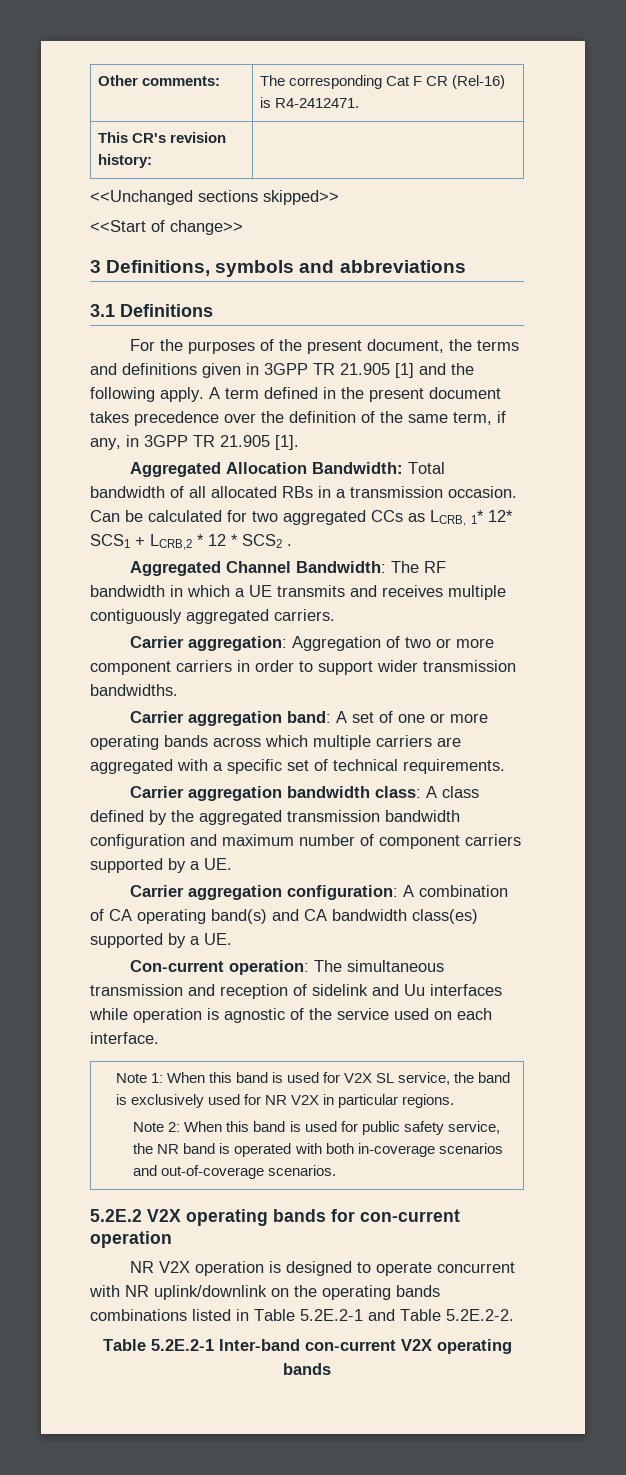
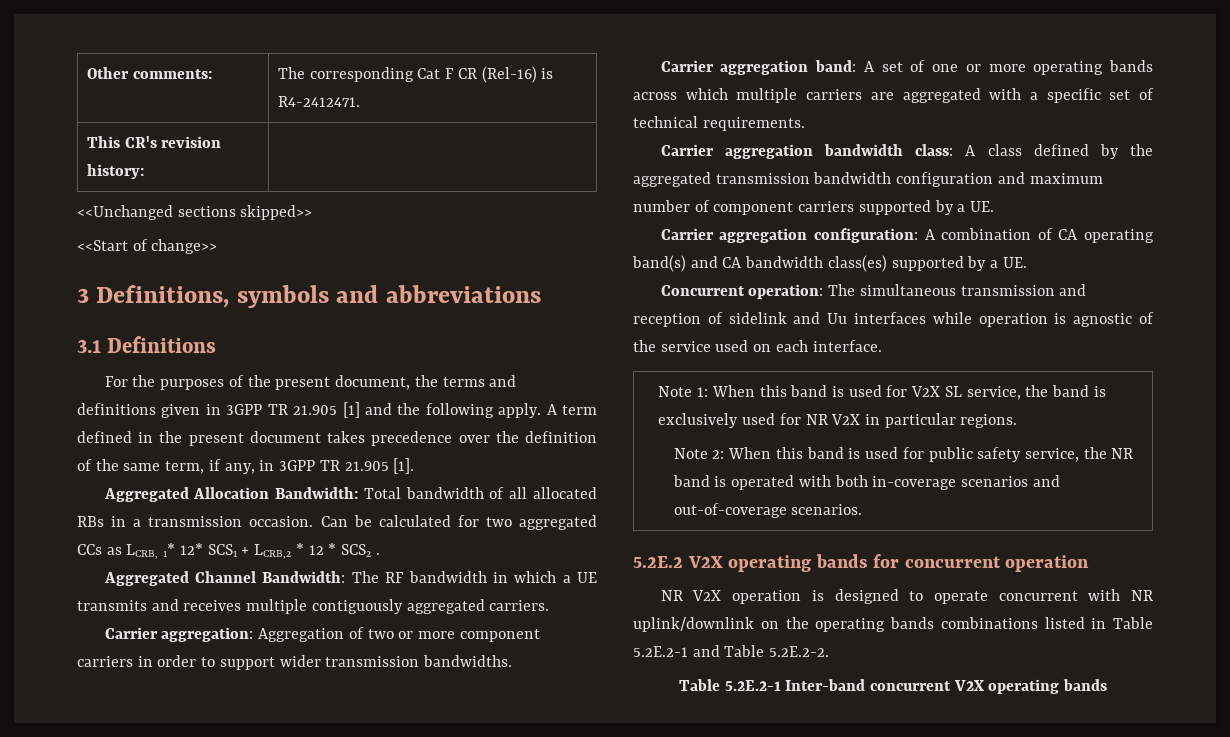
- Con-current operation: The simultaneous transmission and reception of sidelink and Uu interfaces while operation is agnostic of the service used on each interface.
+ Concurrent operation: The simultaneous transmission and reception of sidelink and Uu interfaces while operation is agnostic of the service used on each interface.
- 5.2E.2 V2X operating bands for con-current operation
+ 5.2E.2 V2X operating bands for concurrent operation
- Table 5.2E.2-1 Inter-band con-current V2X operating bands
+ Table 5.2E.2-1 Inter-band concurrent V2X operating bands

